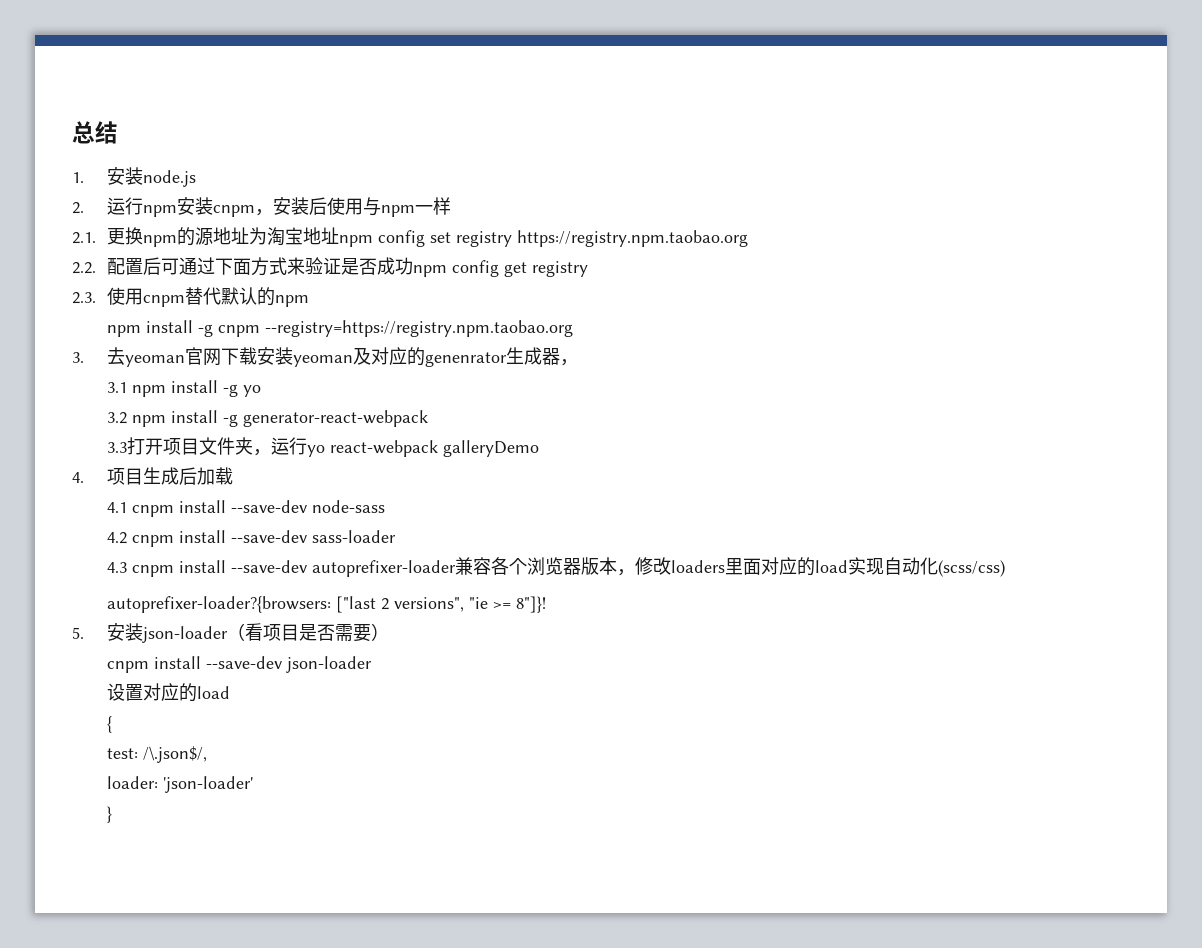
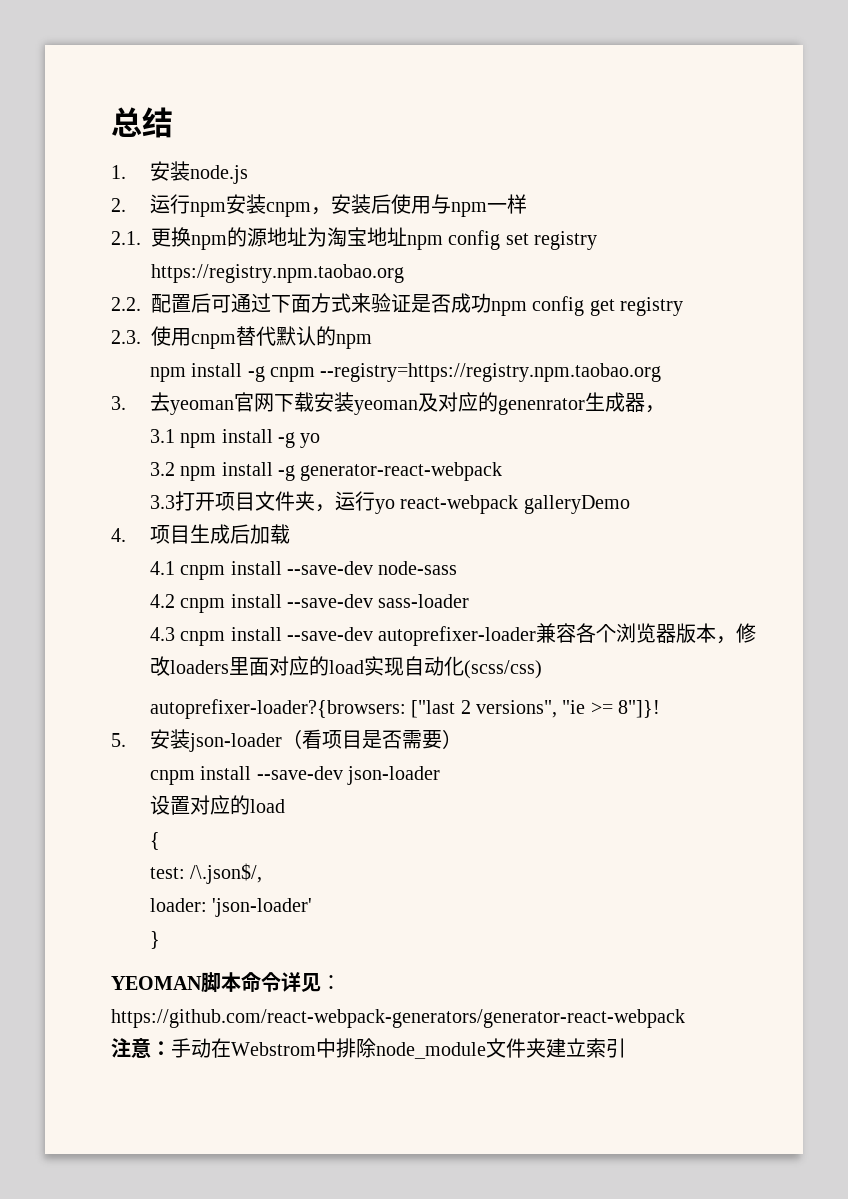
+ YEOMAN脚本命令详见：https://github.com/react-webpack-generators/generator-react-webpack
+ 注意：手动在Webstrom中排除node_module文件夹建立索引

